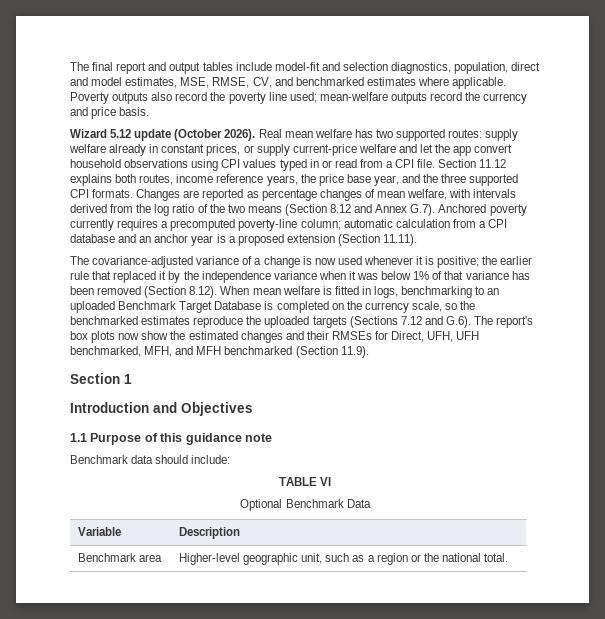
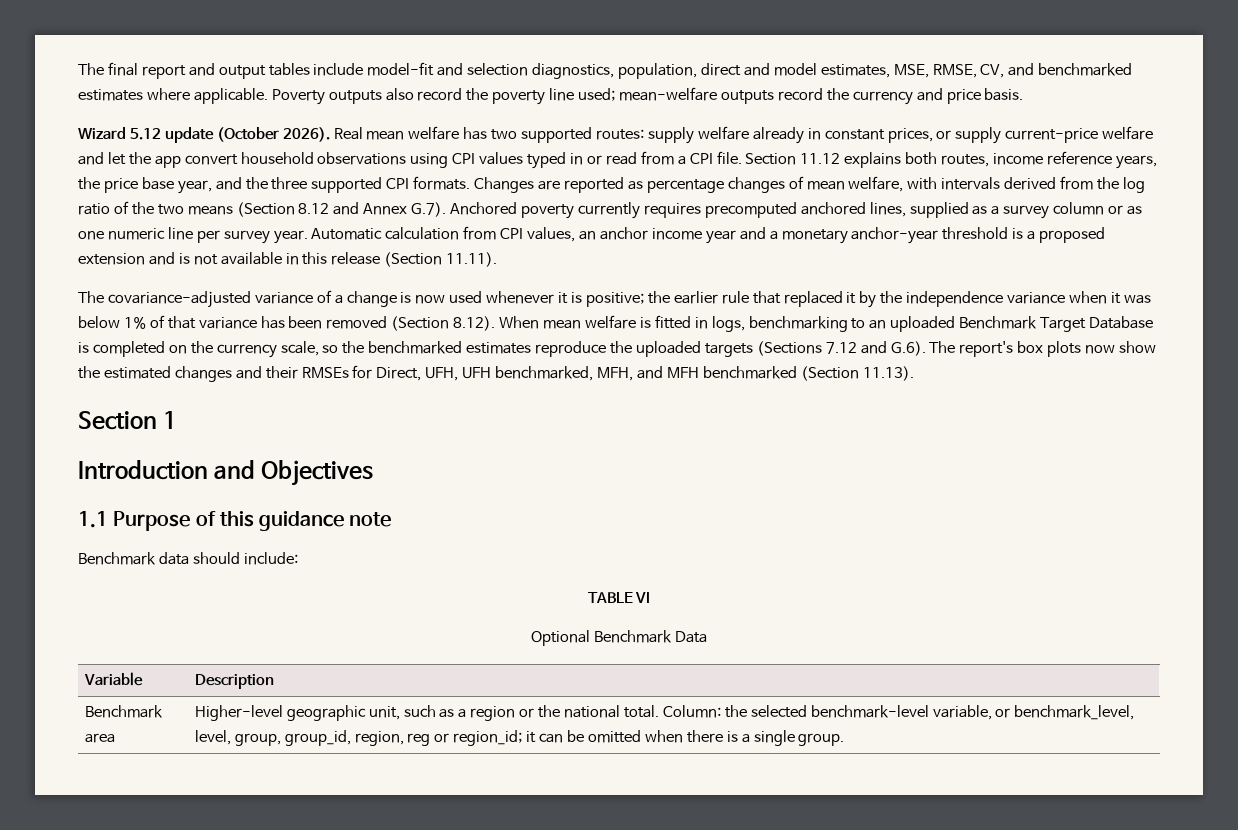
- Changes are reported as percentage changes of mean welfare, with intervals derived from the log ratio of the two means (Section 8.12 and Annex G.7). Anchored poverty currently requires a precomputed poverty-line column; automatic calculation from a CPI database and an anchor year is a proposed extension (Section 11.11).
+ Changes are reported as percentage changes of mean welfare, with intervals derived from the log ratio of the two means (Section 8.12 and Annex G.7). Anchored poverty currently requires precomputed anchored lines, supplied as a survey column or as one numeric line per survey year. Automatic calculation from CPI values, an anchor income year and a monetary anchor-year threshold is a proposed extension and is not available in this release (Section 11.11).
- the earlier rule that replaced it by the independence variance when it was below 1% of that variance has been removed (Section 8.12). When mean welfare is fitted in logs, benchmarking to an uploaded Benchmark Target Database is completed on the currency scale, so the benchmarked estimates reproduce the uploaded targets (Sections 7.12 and G.6). The report's box plots now show the estimated changes and their RMSEs for Direct, UFH, UFH benchmarked, MFH, and MFH benchmarked (Section 11.9).
+ the earlier rule that replaced it by the independence variance when it was below 1% of that variance has been removed (Section 8.12). When mean welfare is fitted in logs, benchmarking to an uploaded Benchmark Target Database is completed on the currency scale, so the benchmarked estimates reproduce the uploaded targets (Sections 7.12 and G.6). The report's box plots now show the estimated changes and their RMSEs for Direct, UFH, UFH benchmarked, MFH, and MFH benchmarked (Section 11.13).
- Benchmark area | Higher-level geographic unit, such as a region or the national total.
+ Benchmark area | Higher-level geographic unit, such as a region or the national total. Column: the selected benchmark-level variable, or benchmark_level, level, group, group_id, region, reg or region_id; it can be omitted when there is a single group.

